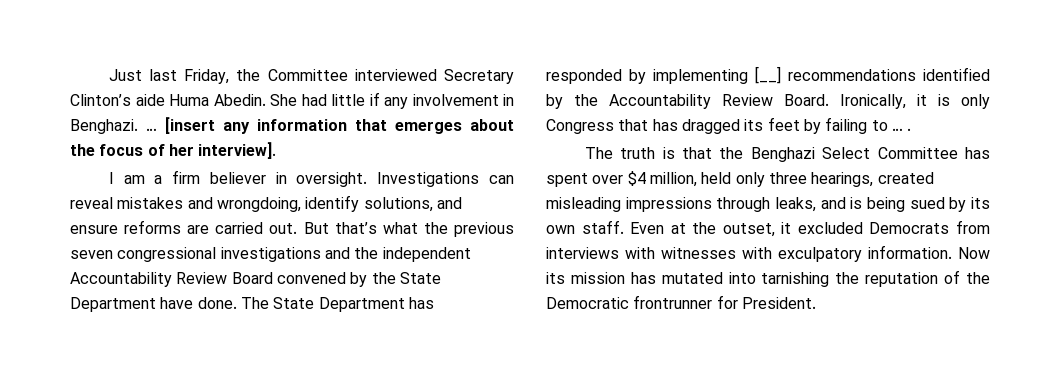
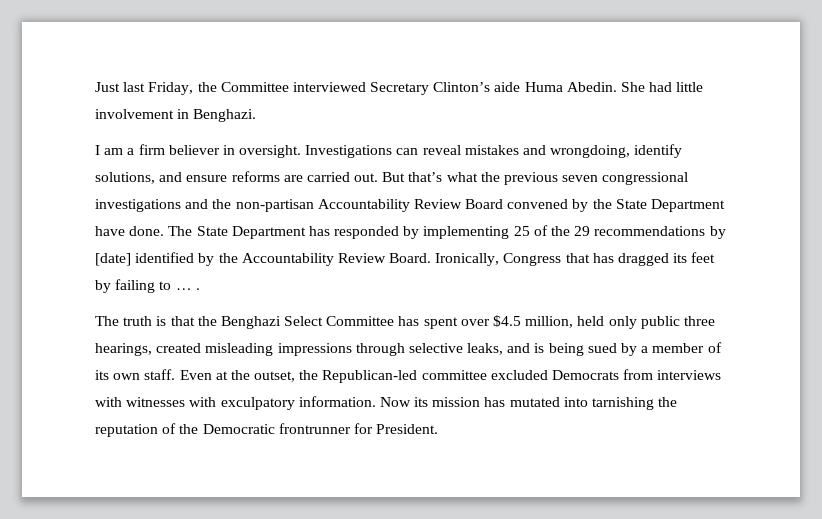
- She had little if any involvement in Benghazi. … [insert any information that emerges about the focus of her interview].
+ She had little involvement in Benghazi.
- But that’s what the previous seven congressional investigations and the independent Accountability Review Board convened by the State Department have done.
+ But that’s what the previous seven congressional investigations and the non-partisan Accountability Review Board convened by the State Department have done.
- The State Department has responded by implementing [__] recommendations identified by the Accountability Review Board.
+ The State Department has responded by implementing 25 of the 29 recommendations by [date] identified by the Accountability Review Board.
- Ironically, it is only Congress that has dragged its feet by failing to … .
+ Ironically, Congress that has dragged its feet by failing to … .
- The truth is that the Benghazi Select Committee has spent over $4 million, held only three hearings, created misleading impressions through leaks, and is being sued by its own staff.
+ The truth is that the Benghazi Select Committee has spent over $4.5 million, held only public three hearings, created misleading impressions through selective leaks, and is being sued by a member of its own staff.
- Even at the outset, it excluded Democrats from interviews with witnesses with exculpatory information.
+ Even at the outset, the Republican-led committee excluded Democrats from interviews with witnesses with exculpatory information.

